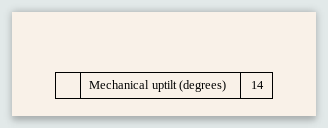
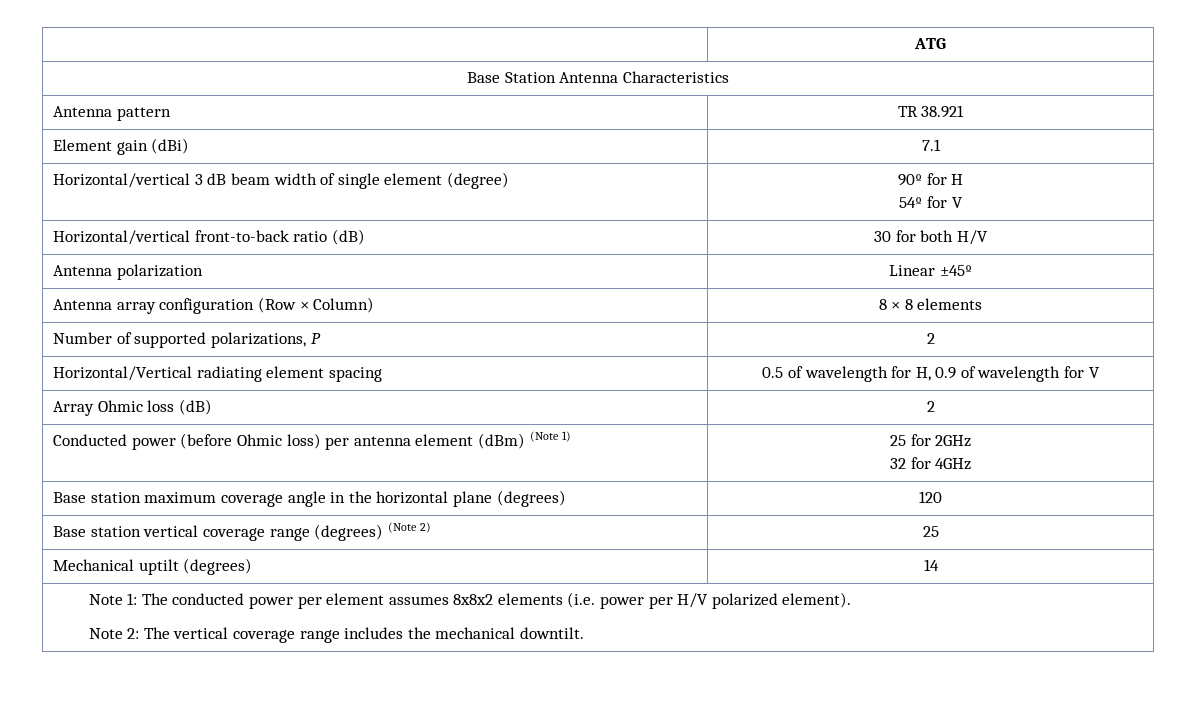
- | Mechanical uptilt (degrees) | 14
+ | ATG
+ Base Station Antenna Characteristics
+ Antenna pattern | TR 38.921
+ Element gain (dBi) | 7.1
+ Horizontal/vertical 3 dB beam width of single element (degree) | 90º for H
+ 54º for V
+ Horizontal/vertical front-to-back ratio (dB) | 30 for both H/V
+ Antenna polarization | Linear ±45º
+ Antenna array configuration (Row × Column) | 8 × 8 elements
+ Number of supported polarizations, P | 2
+ Horizontal/Vertical radiating element spacing | 0.5 of wavelength for H, 0.9 of wavelength for V
+ Array Ohmic loss (dB) | 2
+ Conducted power (before Ohmic loss) per antenna element (dBm) (Note 1) | 25 for 2GHz
+ 32 for 4GHz
+ Base station maximum coverage angle in the horizontal plane (degrees) | 120
+ Base station vertical coverage range (degrees) (Note 2) | 25
+ Mechanical uptilt (degrees) | 14
+ Note 1: The conducted power per element assumes 8x8x2 elements (i.e. power per H/V polarized element).
+ Note 2: The vertical coverage range includes the mechanical downtilt.

